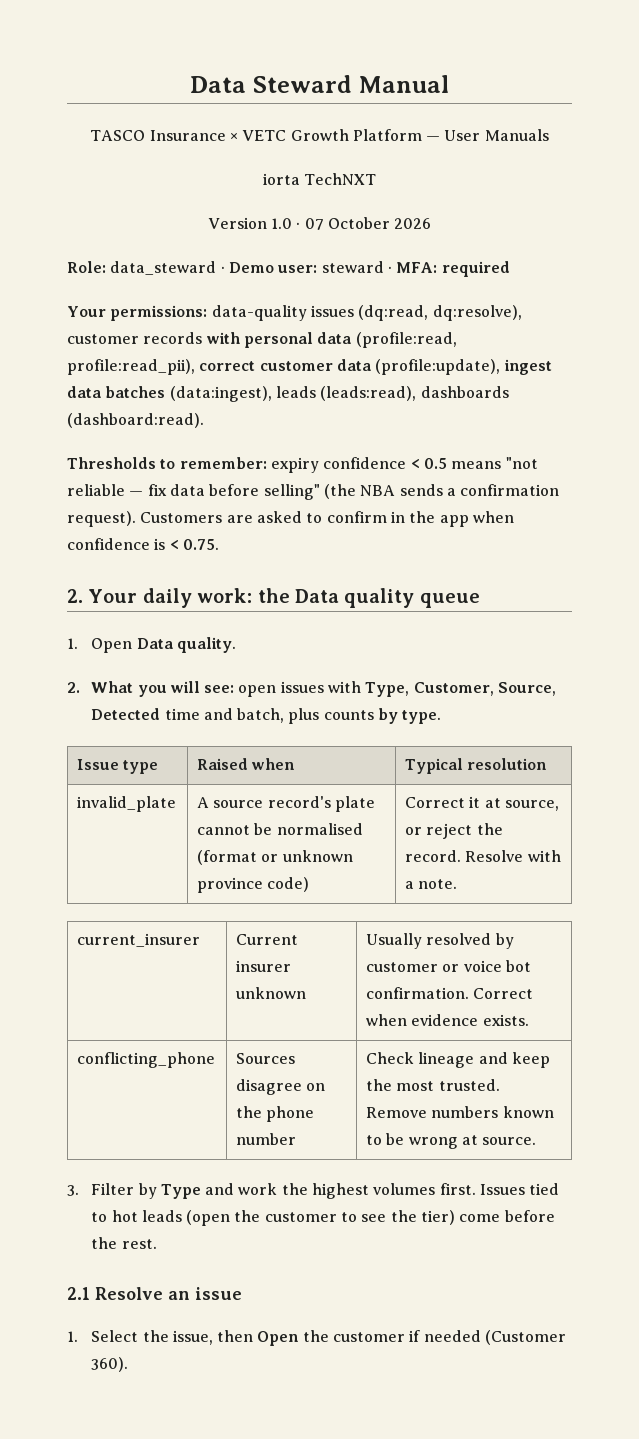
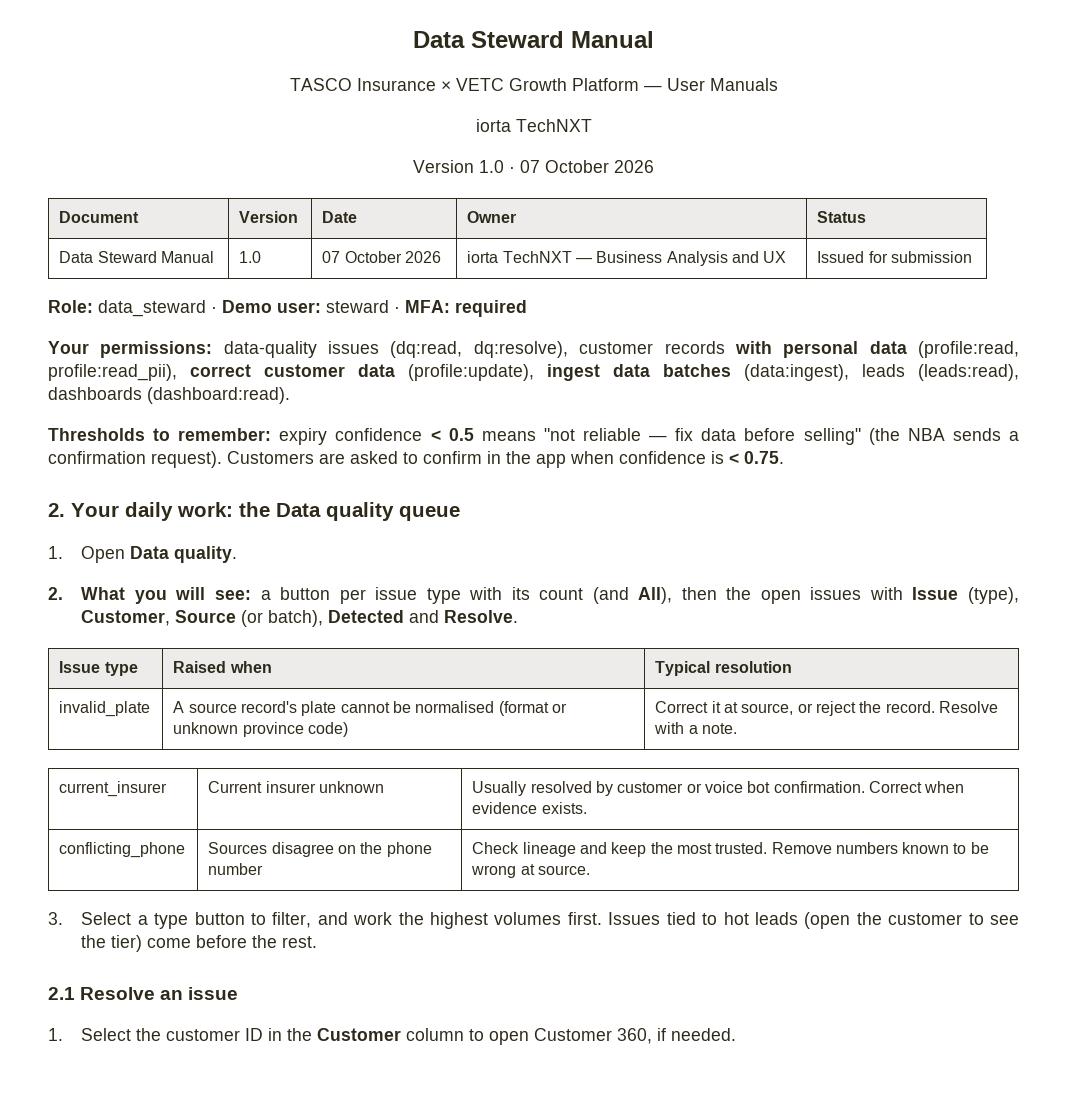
+ Document | Version | Date | Owner | Status
+ Data Steward Manual | 1.0 | 07 October 2026 | iorta TechNXT — Business Analysis and UX | Issued for submission
- 2. What you will see: open issues with Type, Customer, Source, Detected time and batch, plus counts by type.
+ 2. What you will see: a button per issue type with its count (and All), then the open issues with Issue (type), Customer, Source (or batch), Detected and Resolve.
- 3. Filter by Type and work the highest volumes first.
+ 3. Select a type button to filter, and work the highest volumes first.
- 1. Select the issue, then Open the customer if needed (Customer 360).
+ 1. Select the customer ID in the Customer column to open Customer 360, if needed.

